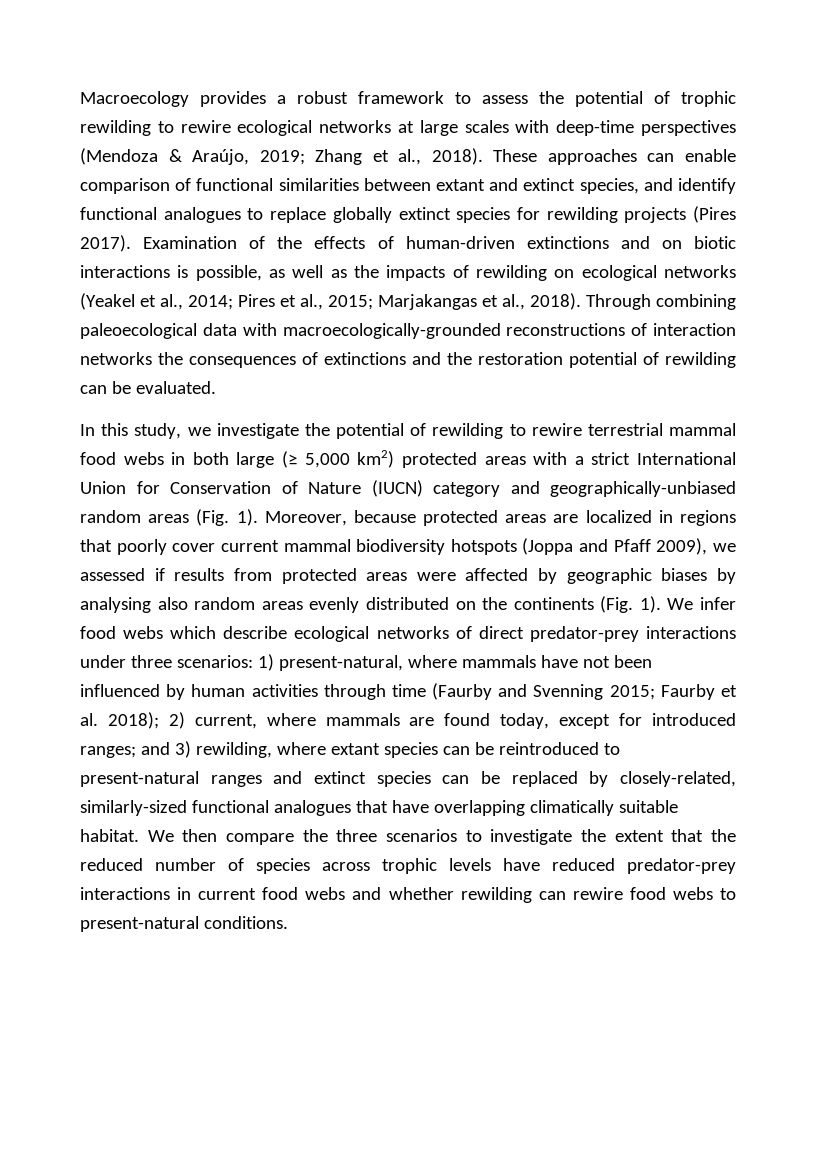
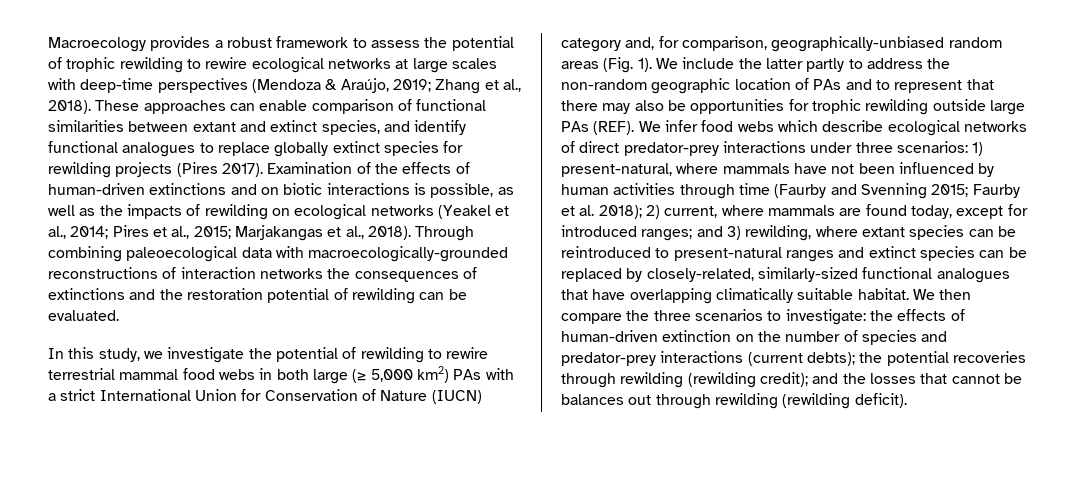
- In this study, we investigate the potential of rewilding to rewire terrestrial mammal food webs in both large (≥ 5,000 km2) protected areas with a strict International Union for Conservation of Nature (IUCN) category and geographically-unbiased random areas (Fig. 1).
+ In this study, we investigate the potential of rewilding to rewire terrestrial mammal food webs in both large (≥ 5,000 km2) PAs with a strict International Union for Conservation of Nature (IUCN) category and, for comparison, geographically-unbiased random areas (Fig. 1).
- Moreover, because protected areas are localized in regions that poorly cover current mammal biodiversity hotspots (Joppa and Pfaff 2009), we assessed if results from protected areas were affected by geographic biases by analysing also random areas evenly distributed on the continents (Fig. 1).
+ We include the latter partly to address the non-random geographic location of PAs and to represent that there may also be opportunities for trophic rewilding outside large PAs (REF).
- We then compare the three scenarios to investigate the extent that the reduced number of species across trophic levels have reduced predator-prey interactions in current food webs and whether rewilding can rewire food webs to present-natural conditions.
+ We then compare the three scenarios to investigate: the effects of human-driven extinction on the number of species and predator-prey interactions (current debts); the potential recoveries through rewilding (rewilding credit); and the losses that cannot be balances out through rewilding (rewilding deficit).

